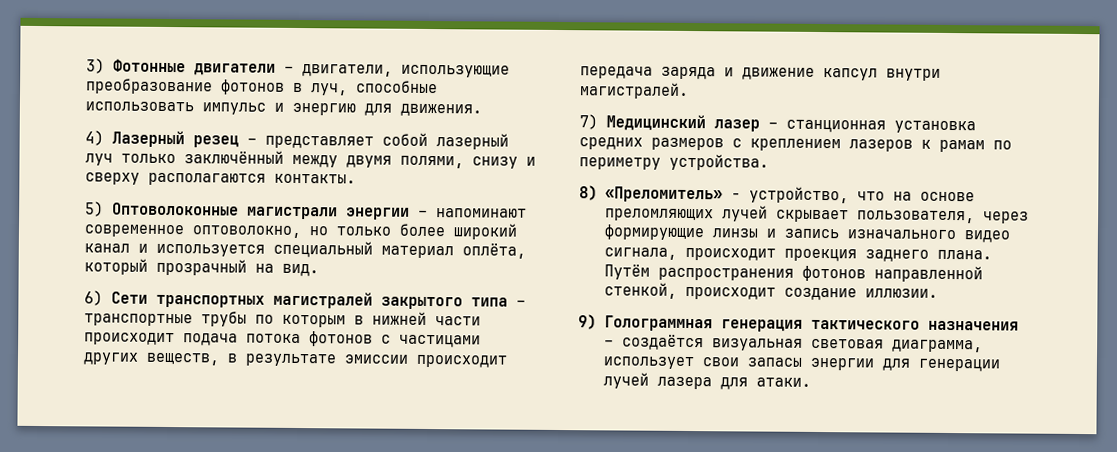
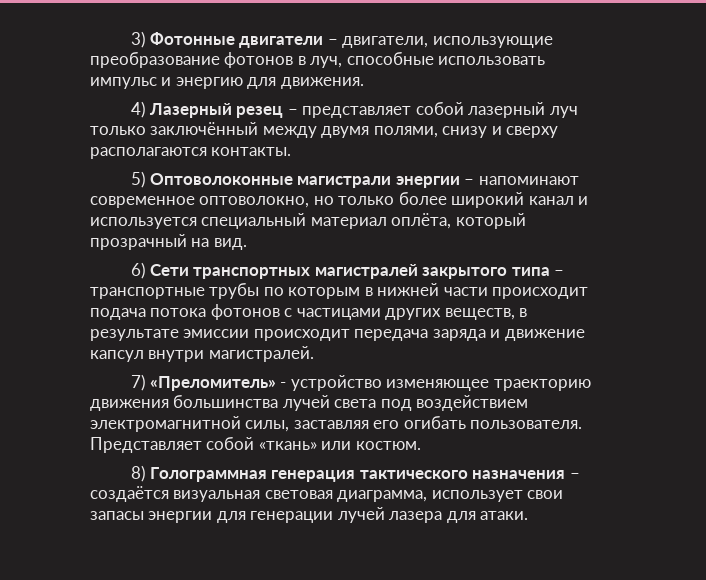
- 7) Медицинский лазер – станционная установка средних размеров с креплением лазеров к рамам по периметру устройства.
- 8) «Преломитель» - устройство, что на основе преломляющих лучей скрывает пользователя, через формирующие линзы и запись изначального видео сигнала, происходит проекция заднего плана. Путём распространения фотонов направленной стенкой, происходит создание иллюзии.
- 9) Голограммная генерация тактического назначения – создаётся визуальная световая диаграмма, использует свои запасы энергии для генерации лучей лазера для атаки.
+ 7) «Преломитель» - устройство изменяющее траекторию движения большинства лучей света под воздействием электромагнитной силы, заставляя его огибать пользователя. Представляет собой «ткань» или костюм.
+ 8) Голограммная генерация тактического назначения – создаётся визуальная световая диаграмма, использует свои запасы энергии для генерации лучей лазера для атаки.

